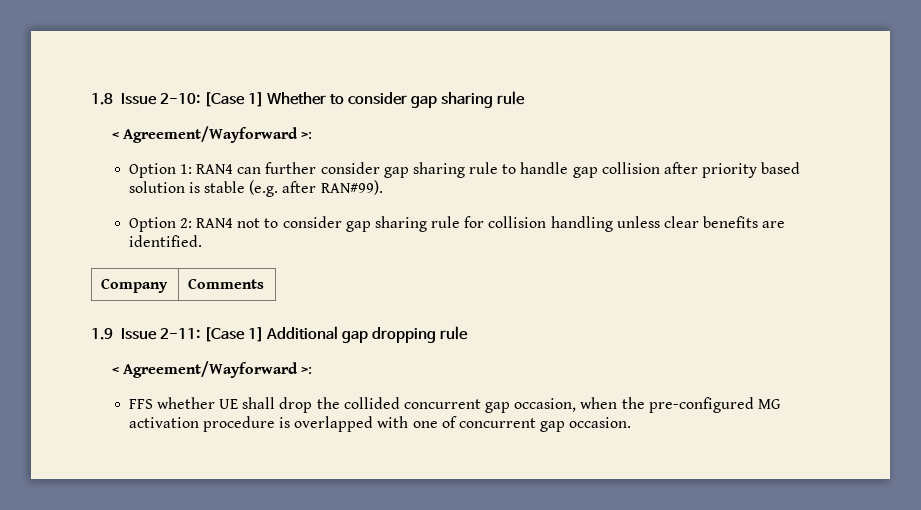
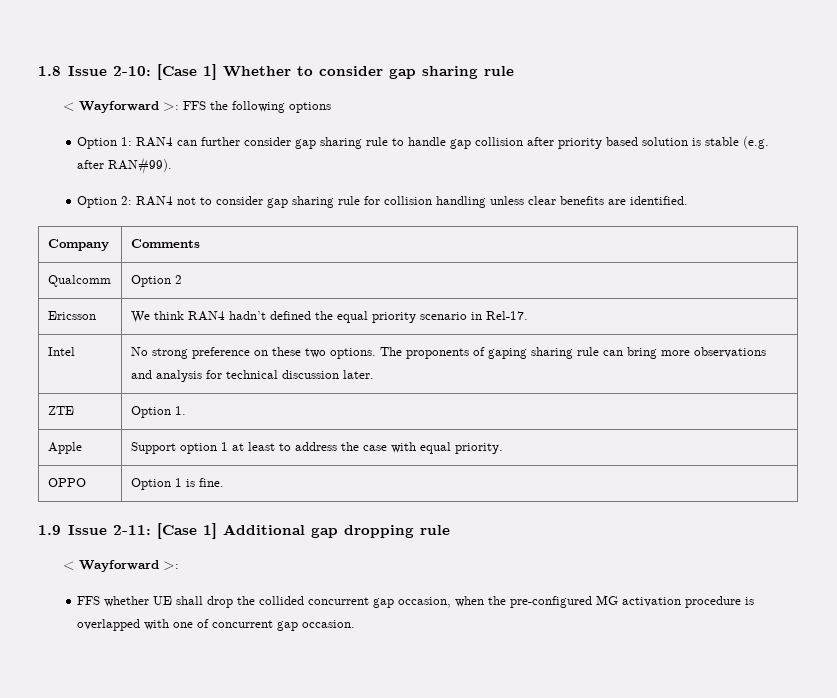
  1.8 Issue 2-10: [Case 1] Whether to consider gap sharing rule
- < Agreement/Wayforward >:
+ < Wayforward >: FFS the following options
+ Qualcomm | Option 2
+ Ericsson | We think RAN4 hadn’t defined the equal priority scenario in Rel-17.
+ Intel | No strong preference on these two options. The proponents of gaping sharing rule can bring more observations and analysis for technical discussion later.
+ ZTE | Option 1.
+ Apple | Support option 1 at least to address the case with equal priority.
+ OPPO | Option 1 is fine.
  1.9 Issue 2-11: [Case 1] Additional gap dropping rule
- < Agreement/Wayforward >:
+ < Wayforward >:

